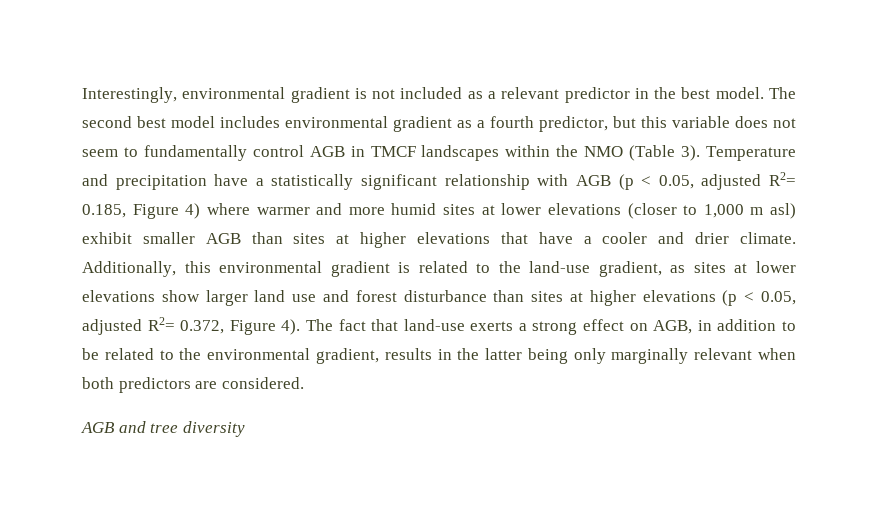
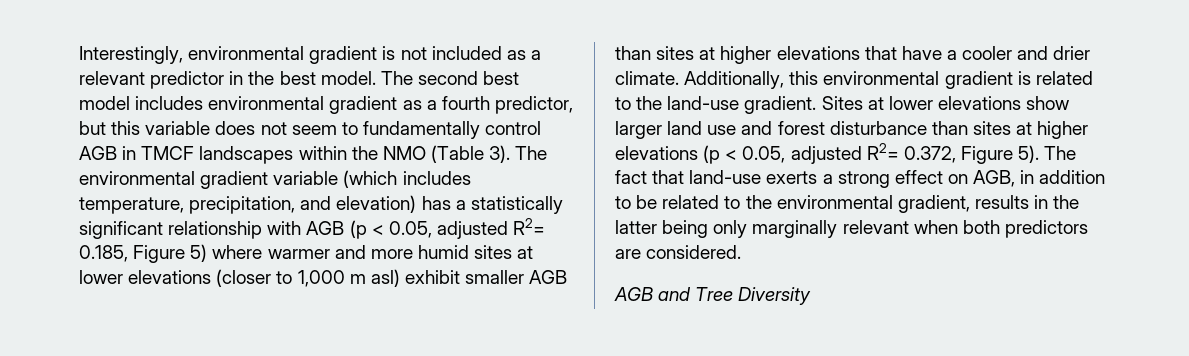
- Temperature and precipitation have a statistically significant relationship with AGB (p < 0.05, adjusted R2= 0.185, Figure 4) where warmer and more humid sites at lower elevations (closer to 1,000 m asl) exhibit smaller AGB than sites at higher elevations that have a cooler and drier climate.
+ The environmental gradient variable (which includes temperature, precipitation, and elevation) has a statistically significant relationship with AGB (p < 0.05, adjusted R2= 0.185, Figure 5) where warmer and more humid sites at lower elevations (closer to 1,000 m asl) exhibit smaller AGB than sites at higher elevations that have a cooler and drier climate.
- Additionally, this environmental gradient is related to the land-use gradient, as sites at lower elevations show larger land use and forest disturbance than sites at higher elevations (p < 0.05, adjusted R2= 0.372, Figure 4).
+ Additionally, this environmental gradient is related to the land-use gradient. Sites at lower elevations show larger land use and forest disturbance than sites at higher elevations (p < 0.05, adjusted R2= 0.372, Figure 5).
- AGB and tree diversity
+ AGB and Tree Diversity

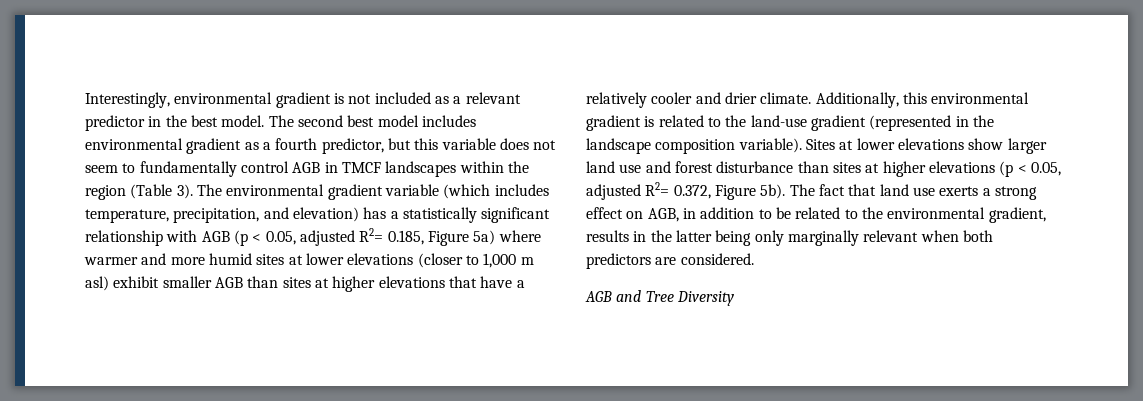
- The second best model includes environmental gradient as a fourth predictor, but this variable does not seem to fundamentally control AGB in TMCF landscapes within the NMO (Table 3).
+ The second best model includes environmental gradient as a fourth predictor, but this variable does not seem to fundamentally control AGB in TMCF landscapes within the region (Table 3).
- The environmental gradient variable (which includes temperature, precipitation, and elevation) has a statistically significant relationship with AGB (p < 0.05, adjusted R2= 0.185, Figure 5) where warmer and more humid sites at lower elevations (closer to 1,000 m asl) exhibit smaller AGB than sites at higher elevations that have a cooler and drier climate.
+ The environmental gradient variable (which includes temperature, precipitation, and elevation) has a statistically significant relationship with AGB (p < 0.05, adjusted R2= 0.185, Figure 5a) where warmer and more humid sites at lower elevations (closer to 1,000 m asl) exhibit smaller AGB than sites at higher elevations that have a relatively cooler and drier climate.
- Additionally, this environmental gradient is related to the land-use gradient.
+ Additionally, this environmental gradient is related to the land-use gradient (represented in the landscape composition variable).
- Sites at lower elevations show larger land use and forest disturbance than sites at higher elevations (p < 0.05, adjusted R2= 0.372, Figure 5).
+ Sites at lower elevations show larger land use and forest disturbance than sites at higher elevations (p < 0.05, adjusted R2= 0.372, Figure 5b).
- The fact that land-use exerts a strong effect on AGB, in addition to be related to the environmental gradient, results in the latter being only marginally relevant when both predictors are considered.
+ The fact that land use exerts a strong effect on AGB, in addition to be related to the environmental gradient, results in the latter being only marginally relevant when both predictors are considered.

